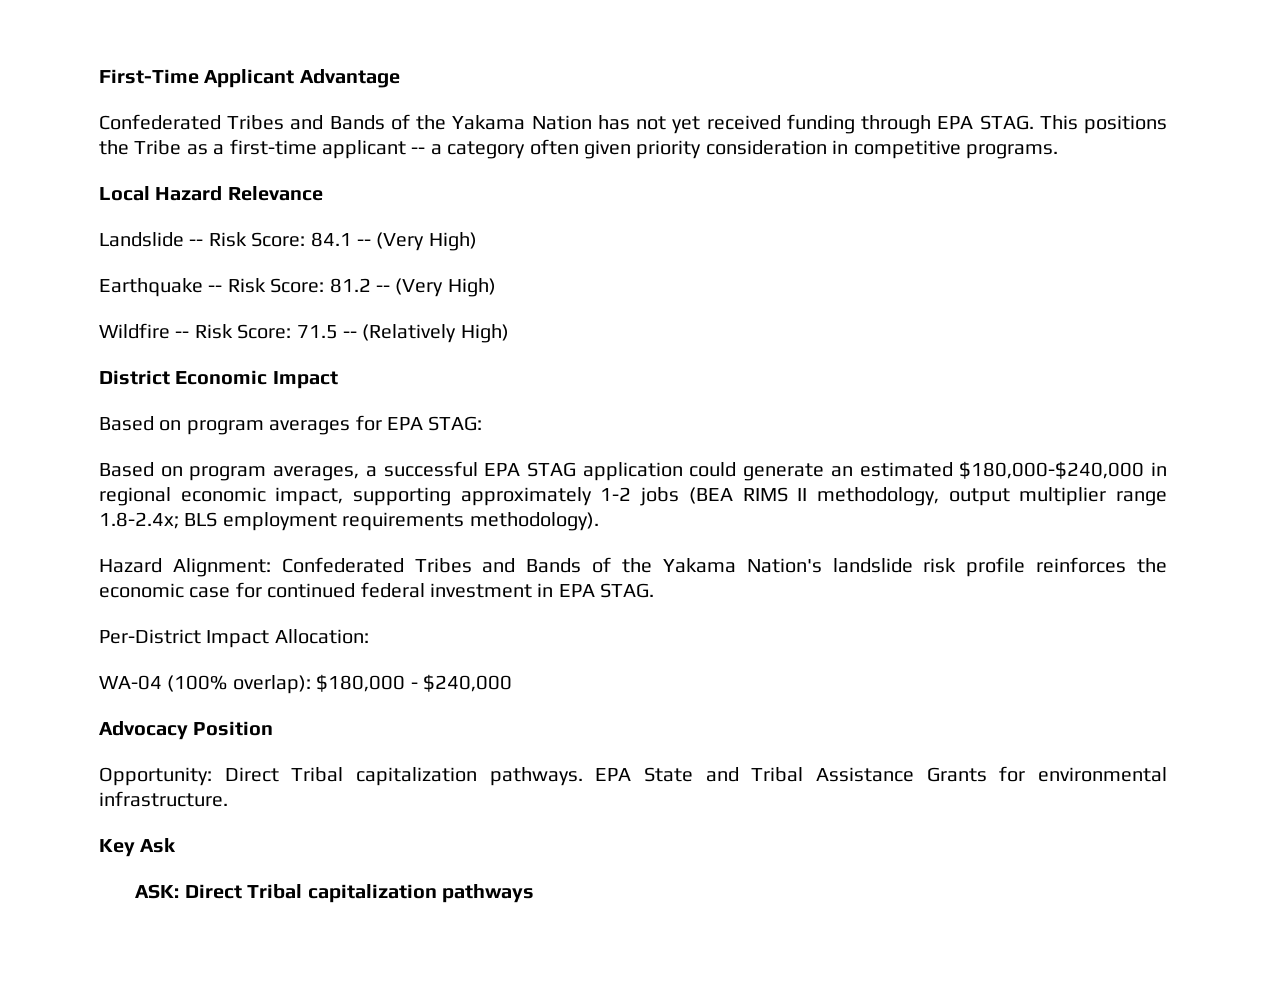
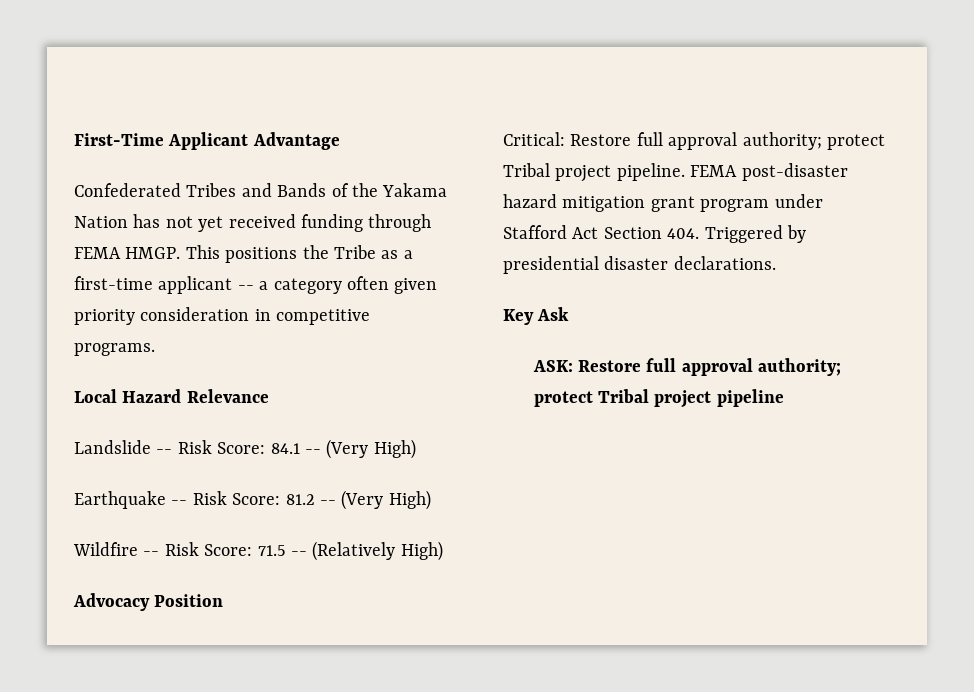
- Confederated Tribes and Bands of the Yakama Nation has not yet received funding through EPA STAG.
+ Confederated Tribes and Bands of the Yakama Nation has not yet received funding through FEMA HMGP.
- District Economic Impact
- Based on program averages for EPA STAG:
- Based on program averages, a successful EPA STAG application could generate an estimated $180,000-$240,000 in regional economic impact, supporting approximately 1-2 jobs (BEA RIMS II methodology, output multiplier range 1.8-2.4x; BLS employment requirements methodology).
- Hazard Alignment: Confederated Tribes and Bands of the Yakama Nation's landslide risk profile reinforces the economic case for continued federal investment in EPA STAG.
- Per-District Impact Allocation:
- WA-04 (100% overlap): $180,000 - $240,000
  Advocacy Position
- Opportunity: Direct Tribal capitalization pathways. EPA State and Tribal Assistance Grants for environmental infrastructure.
+ Critical: Restore full approval authority; protect Tribal project pipeline. FEMA post-disaster hazard mitigation grant program under Stafford Act Section 404. Triggered by presidential disaster declarations.
  Key Ask
- ASK: Direct Tribal capitalization pathways
+ ASK: Restore full approval authority; protect Tribal project pipeline

